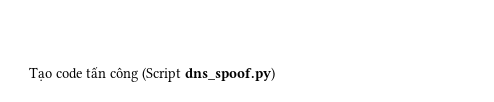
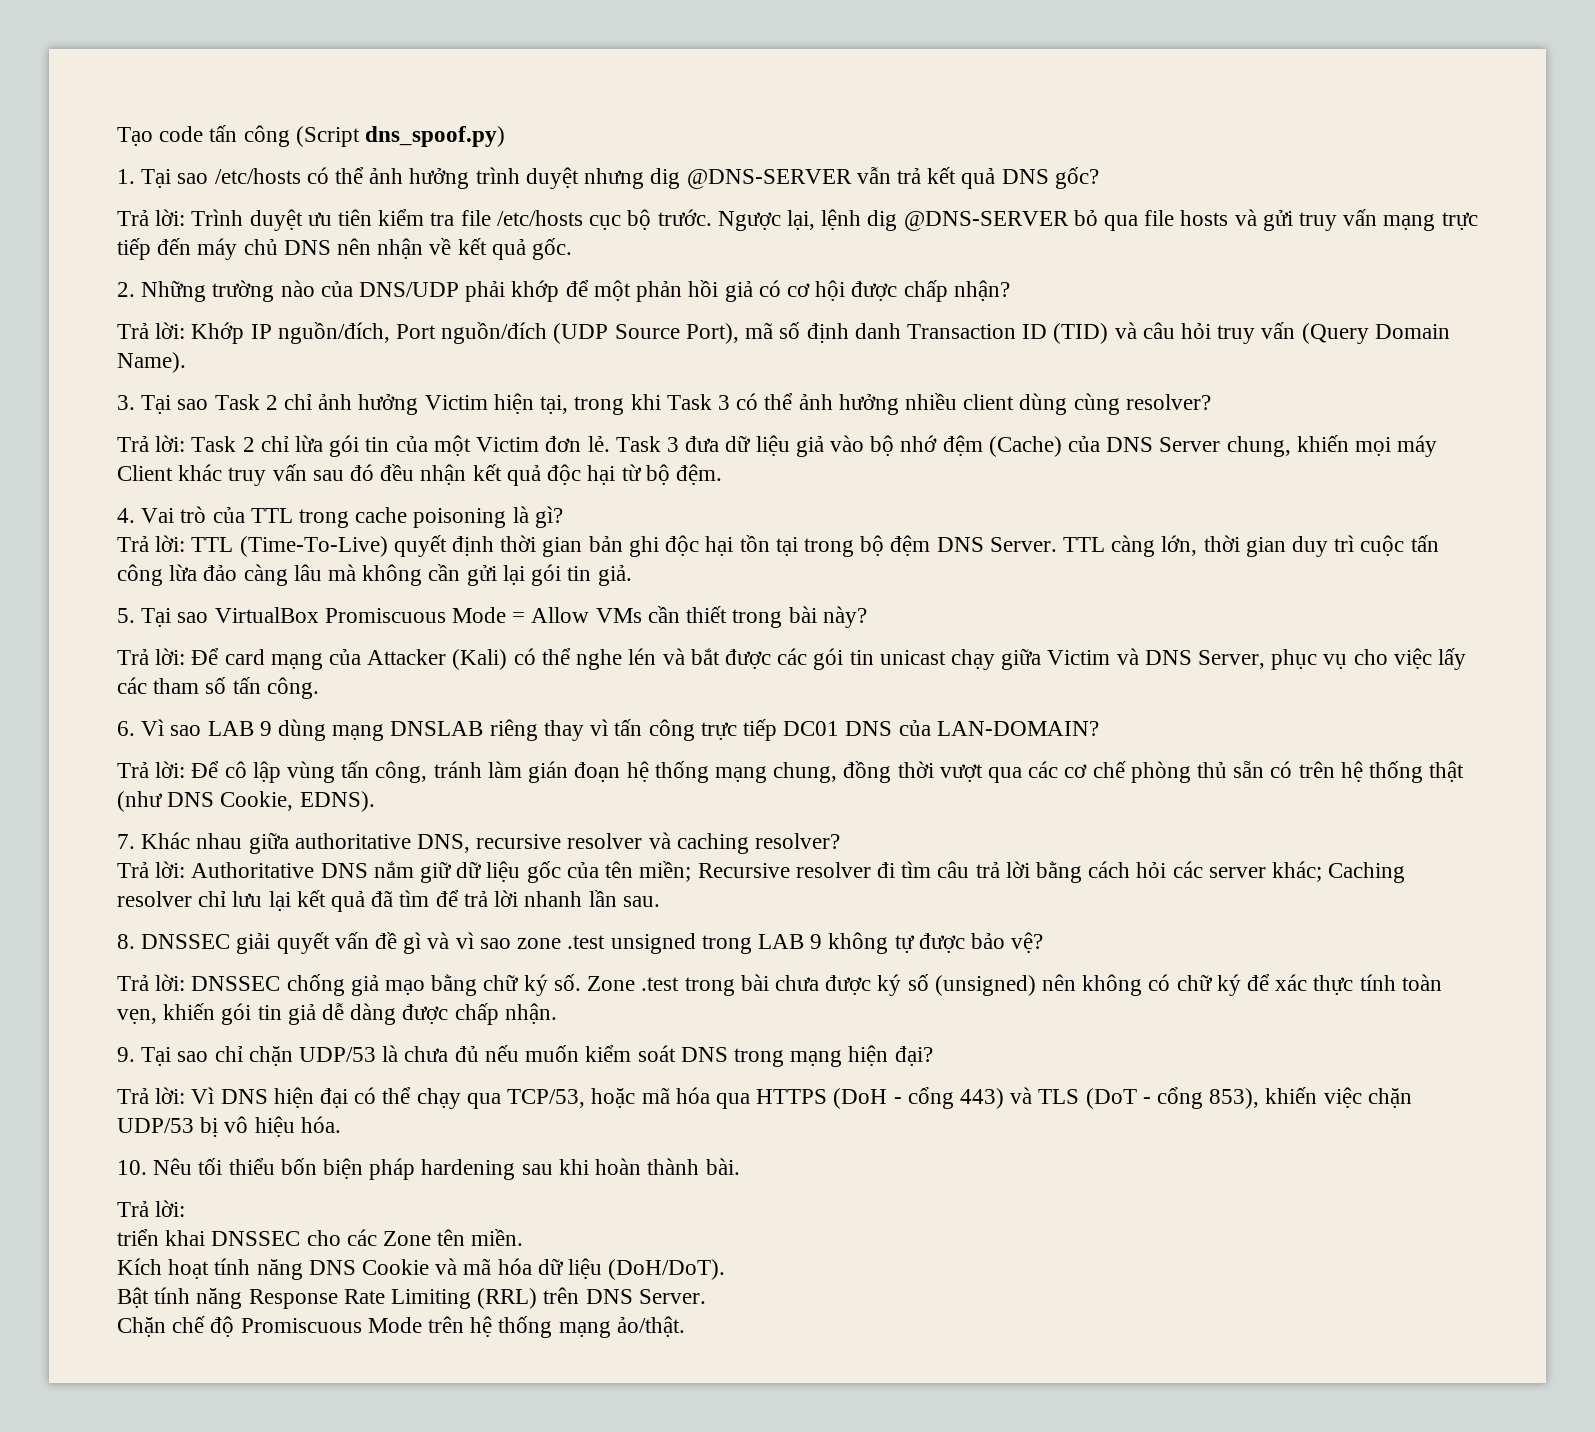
+ 1. Tại sao /etc/hosts có thể ảnh hưởng trình duyệt nhưng dig @DNS-SERVER vẫn trả kết quả DNS gốc?
+ Trả lời: Trình duyệt ưu tiên kiểm tra file /etc/hosts cục bộ trước. Ngược lại, lệnh dig @DNS-SERVER bỏ qua file hosts và gửi truy vấn mạng trực tiếp đến máy chủ DNS nên nhận về kết quả gốc.
+ 2. Những trường nào của DNS/UDP phải khớp để một phản hồi giả có cơ hội được chấp nhận?
+ Trả lời: Khớp IP nguồn/đích, Port nguồn/đích (UDP Source Port), mã số định danh Transaction ID (TID) và câu hỏi truy vấn (Query Domain Name).
+ 3. Tại sao Task 2 chỉ ảnh hưởng Victim hiện tại, trong khi Task 3 có thể ảnh hưởng nhiều client dùng cùng resolver?
+ Trả lời: Task 2 chỉ lừa gói tin của một Victim đơn lẻ. Task 3 đưa dữ liệu giả vào bộ nhớ đệm (Cache) của DNS Server chung, khiến mọi máy Client khác truy vấn sau đó đều nhận kết quả độc hại từ bộ đệm.
+ 4. Vai trò của TTL trong cache poisoning là gì?
+ Trả lời: TTL (Time-To-Live) quyết định thời gian bản ghi độc hại tồn tại trong bộ đệm DNS Server. TTL càng lớn, thời gian duy trì cuộc tấn công lừa đảo càng lâu mà không cần gửi lại gói tin giả.
+ 5. Tại sao VirtualBox Promiscuous Mode = Allow VMs cần thiết trong bài này?
+ Trả lời: Để card mạng của Attacker (Kali) có thể nghe lén và bắt được các gói tin unicast chạy giữa Victim và DNS Server, phục vụ cho việc lấy các tham số tấn công.
+ 6. Vì sao LAB 9 dùng mạng DNSLAB riêng thay vì tấn công trực tiếp DC01 DNS của LAN-DOMAIN?
+ Trả lời: Để cô lập vùng tấn công, tránh làm gián đoạn hệ thống mạng chung, đồng thời vượt qua các cơ chế phòng thủ sẵn có trên hệ thống thật (như DNS Cookie, EDNS).
+ 7. Khác nhau giữa authoritative DNS, recursive resolver và caching resolver?
+ Trả lời: Authoritative DNS nắm giữ dữ liệu gốc của tên miền; Recursive resolver đi tìm câu trả lời bằng cách hỏi các server khác; Caching resolver chỉ lưu lại kết quả đã tìm để trả lời nhanh lần sau.
+ 8. DNSSEC giải quyết vấn đề gì và vì sao zone .test unsigned trong LAB 9 không tự được bảo vệ?
+ Trả lời: DNSSEC chống giả mạo bằng chữ ký số. Zone .test trong bài chưa được ký số (unsigned) nên không có chữ ký để xác thực tính toàn vẹn, khiến gói tin giả dễ dàng được chấp nhận.
+ 9. Tại sao chỉ chặn UDP/53 là chưa đủ nếu muốn kiểm soát DNS trong mạng hiện đại?
+ Trả lời: Vì DNS hiện đại có thể chạy qua TCP/53, hoặc mã hóa qua HTTPS (DoH - cổng 443) và TLS (DoT - cổng 853), khiến việc chặn UDP/53 bị vô hiệu hóa.
+ 10. Nêu tối thiểu bốn biện pháp hardening sau khi hoàn thành bài.
+ Trả lời:
+ triển khai DNSSEC cho các Zone tên miền.
+ Kích hoạt tính năng DNS Cookie và mã hóa dữ liệu (DoH/DoT).
+ Bật tính năng Response Rate Limiting (RRL) trên DNS Server.
+ Chặn chế độ Promiscuous Mode trên hệ thống mạng ảo/thật.

